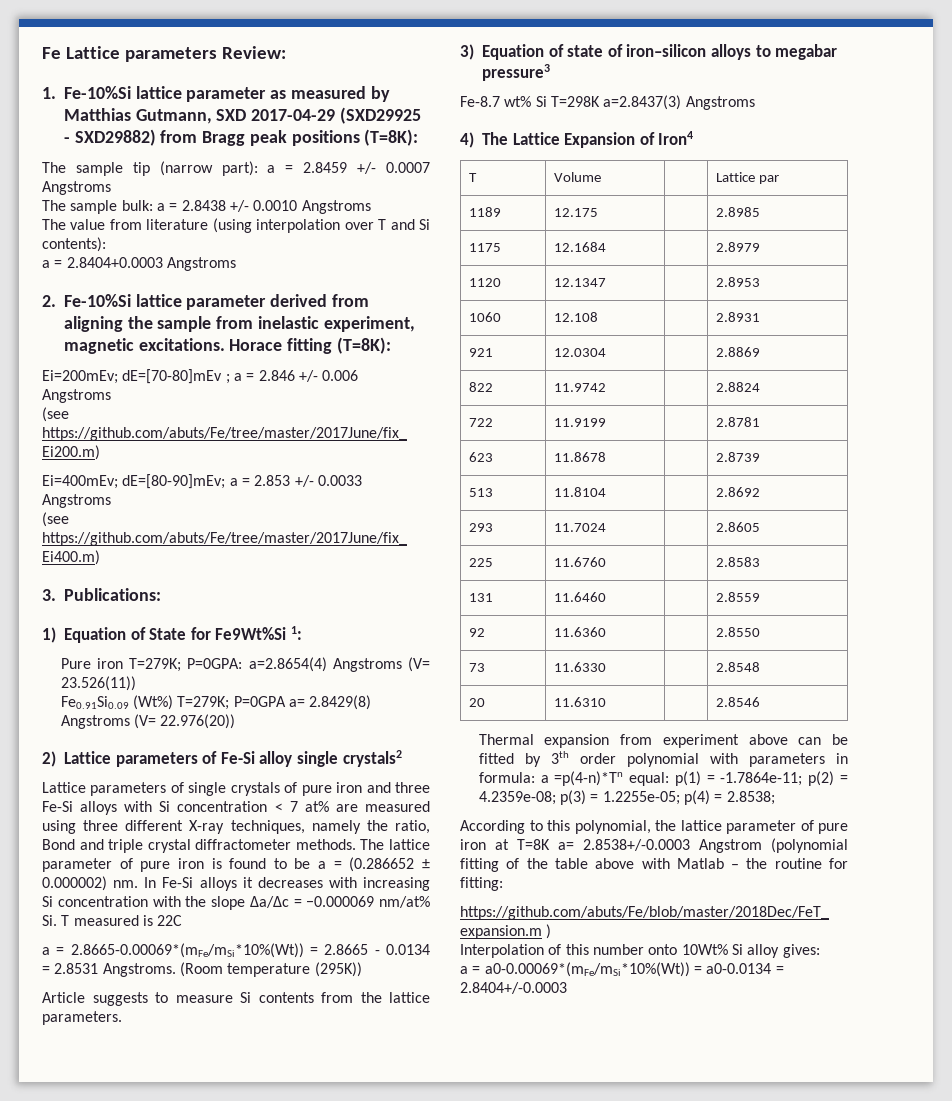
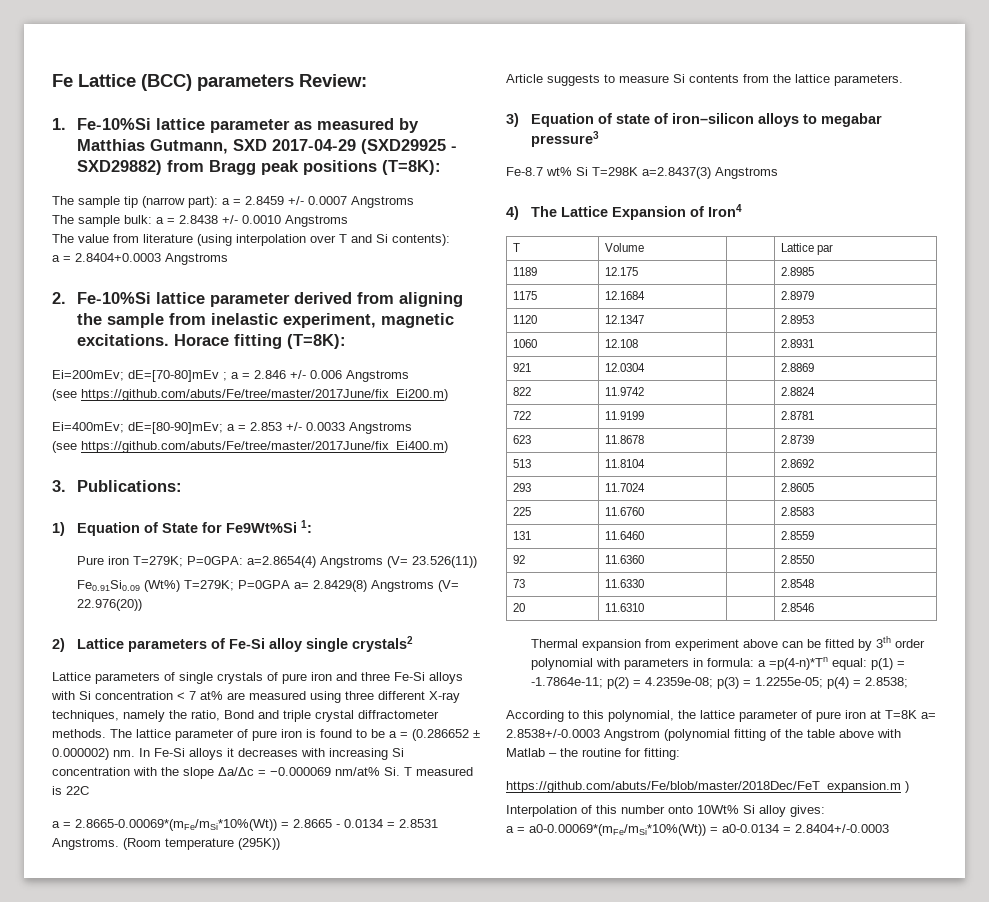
- Fe Lattice parameters Review:
+ Fe Lattice (BCC) parameters Review:

